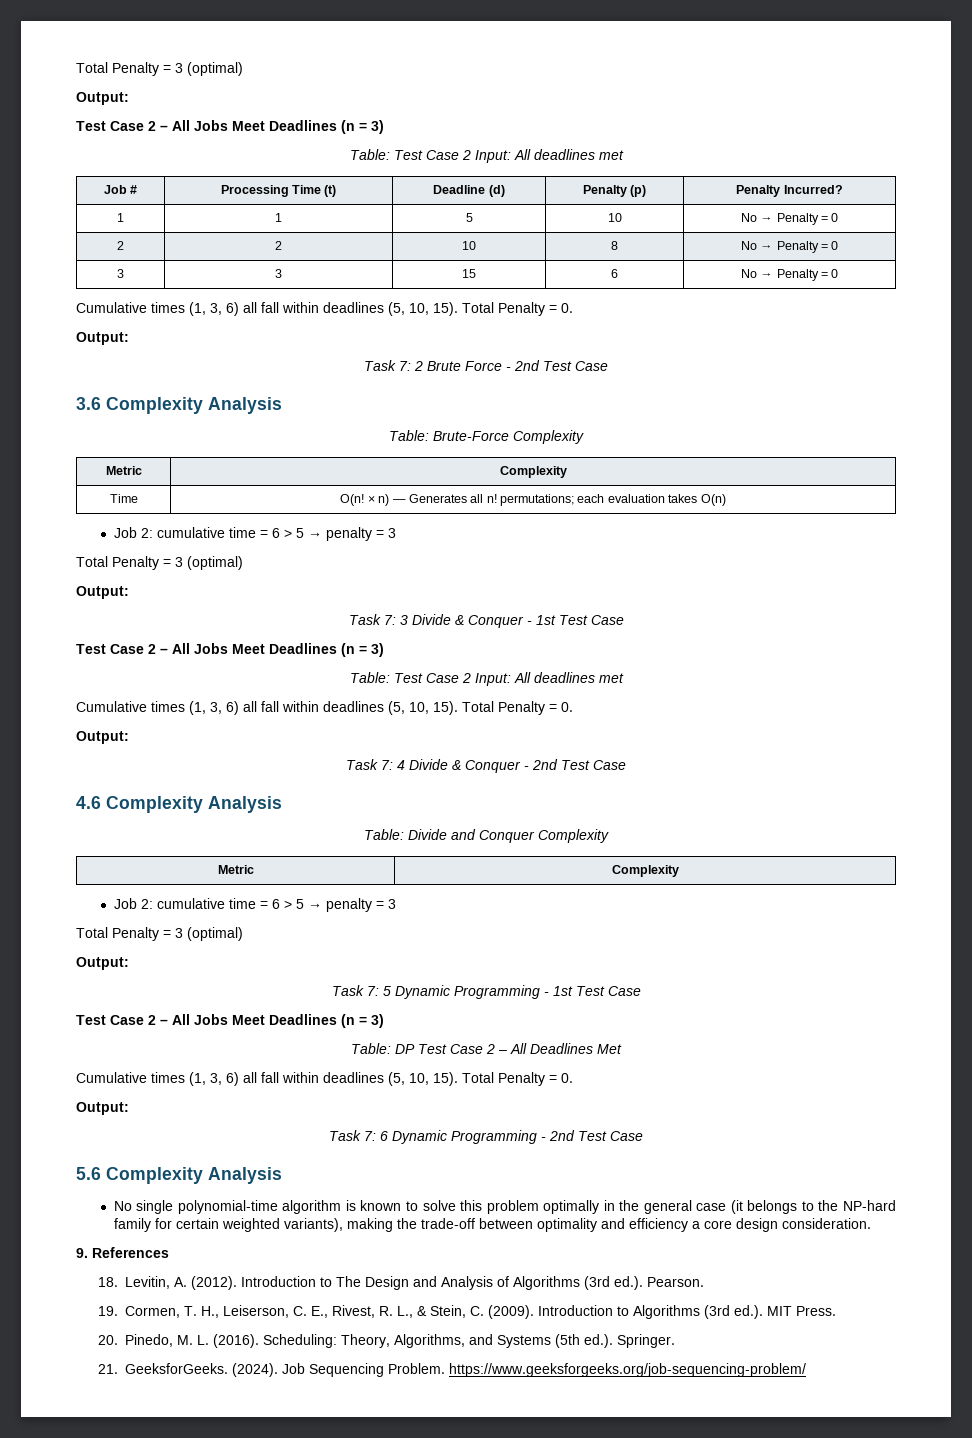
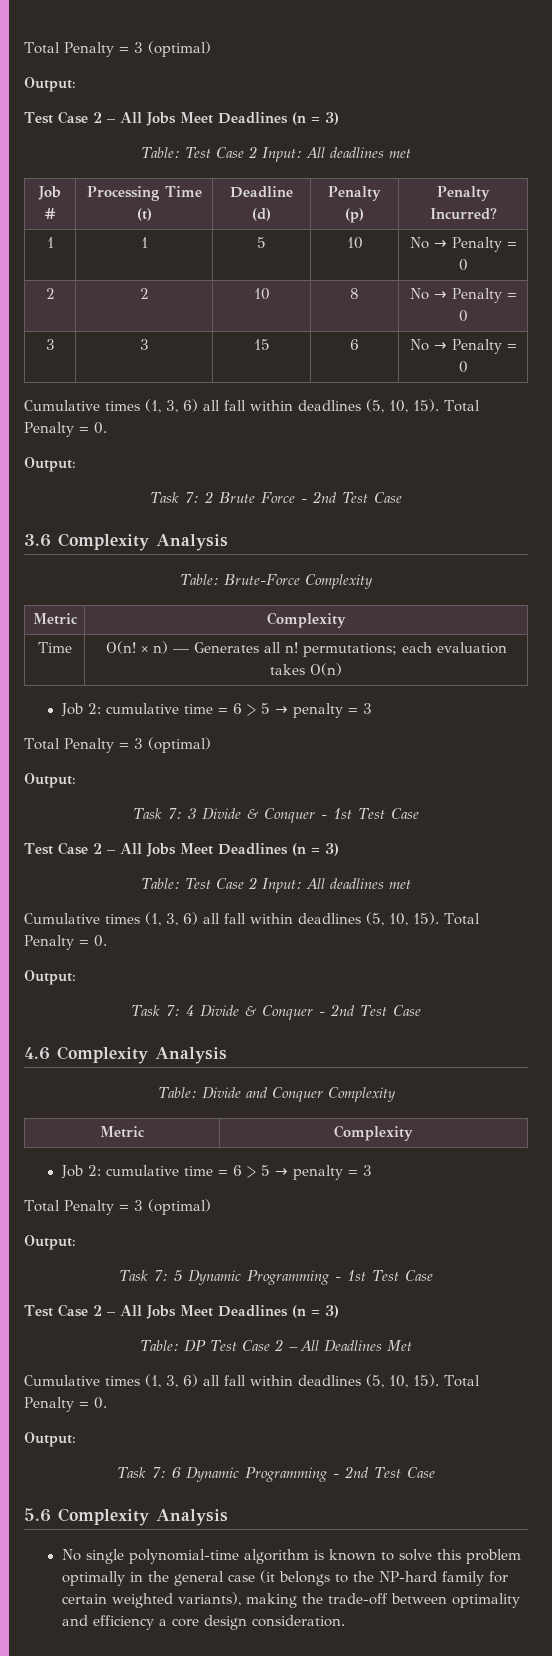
- 9. References
- 18. Levitin, A. (2012). Introduction to The Design and Analysis of Algorithms (3rd ed.). Pearson.
- 19. Cormen, T. H., Leiserson, C. E., Rivest, R. L., & Stein, C. (2009). Introduction to Algorithms (3rd ed.). MIT Press.
- 20. Pinedo, M. L. (2016). Scheduling: Theory, Algorithms, and Systems (5th ed.). Springer.
- 21. GeeksforGeeks. (2024). Job Sequencing Problem. https://www.geeksforgeeks.org/job-sequencing-problem/

